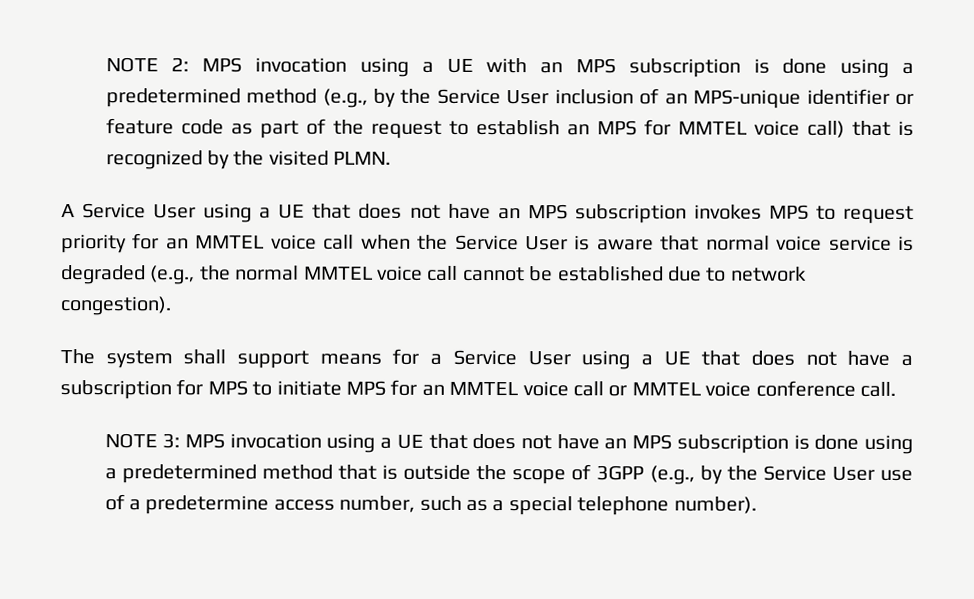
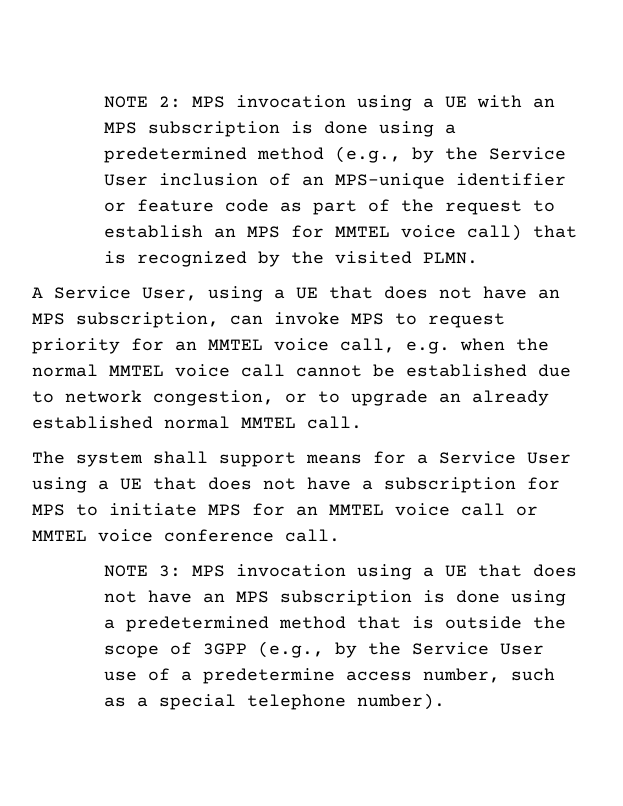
- A Service User using a UE that does not have an MPS subscription invokes MPS to request priority for an MMTEL voice call when the Service User is aware that normal voice service is degraded (e.g., the normal MMTEL voice call cannot be established due to network congestion).
+ A Service User, using a UE that does not have an MPS subscription, can invoke MPS to request priority for an MMTEL voice call, e.g. when the normal MMTEL voice call cannot be established due to network congestion, or to upgrade an already established normal MMTEL call.

